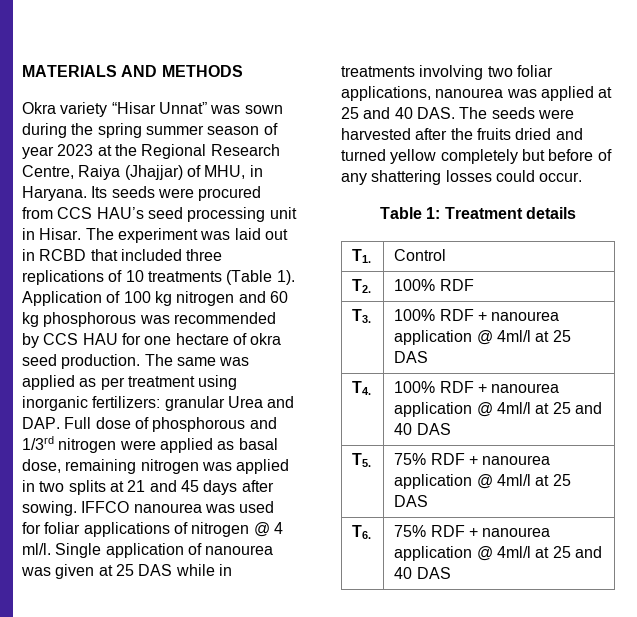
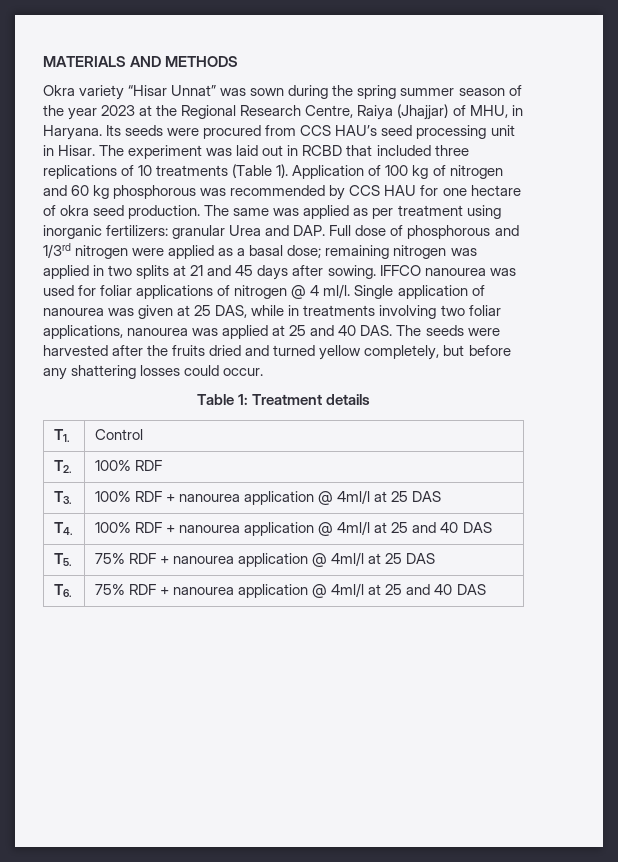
- Okra variety “Hisar Unnat” was sown during the spring summer season of year 2023 at the Regional Research Centre, Raiya (Jhajjar) of MHU, in Haryana.
+ Okra variety “Hisar Unnat” was sown during the spring summer season of the year 2023 at the Regional Research Centre, Raiya (Jhajjar) of MHU, in Haryana.
- Application of 100 kg nitrogen and 60 kg phosphorous was recommended by CCS HAU for one hectare of okra seed production.
+ Application of 100 kg of nitrogen and 60 kg phosphorous was recommended by CCS HAU for one hectare of okra seed production.
- The same was applied as per treatment using inorganic fertilizers: granular Urea and DAP. Full dose of phosphorous and 1/3rd nitrogen were applied as basal dose, remaining nitrogen was applied in two splits at 21 and 45 days after sowing.
+ The same was applied as per treatment using inorganic fertilizers: granular Urea and DAP. Full dose of phosphorous and 1/3rd nitrogen were applied as a basal dose; remaining nitrogen was applied in two splits at 21 and 45 days after sowing.
- Single application of nanourea was given at 25 DAS while in treatments involving two foliar applications, nanourea was applied at 25 and 40 DAS. The seeds were harvested after the fruits dried and turned yellow completely but before of any shattering losses could occur.
+ Single application of nanourea was given at 25 DAS, while in treatments involving two foliar applications, nanourea was applied at 25 and 40 DAS. The seeds were harvested after the fruits dried and turned yellow completely, but before any shattering losses could occur.

